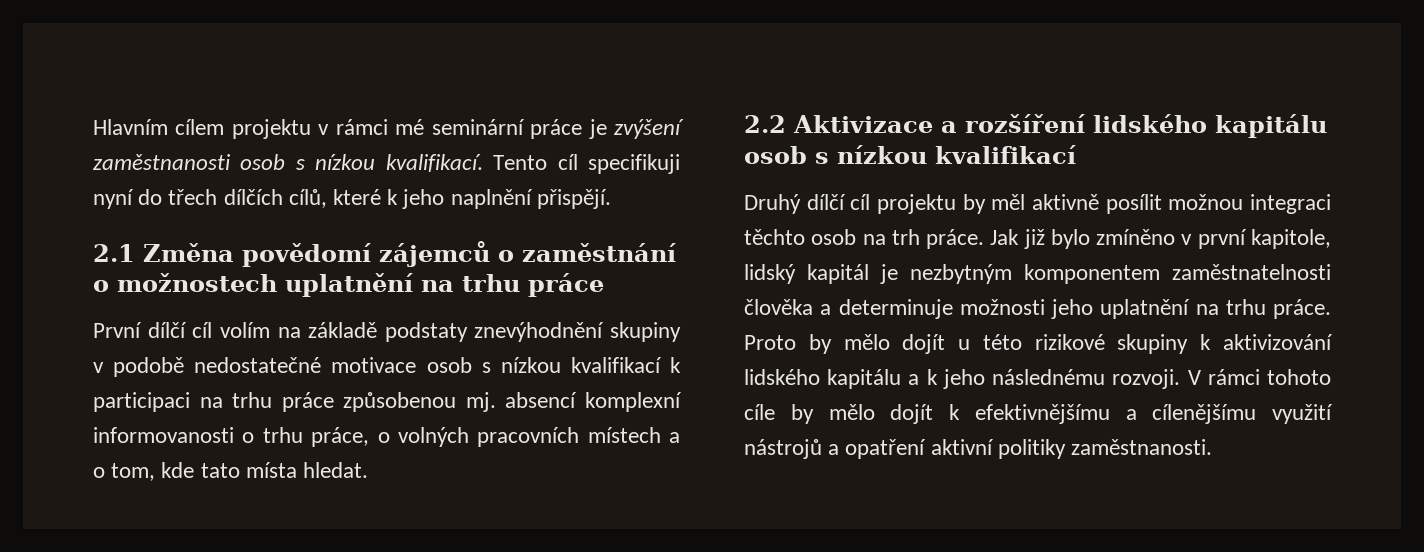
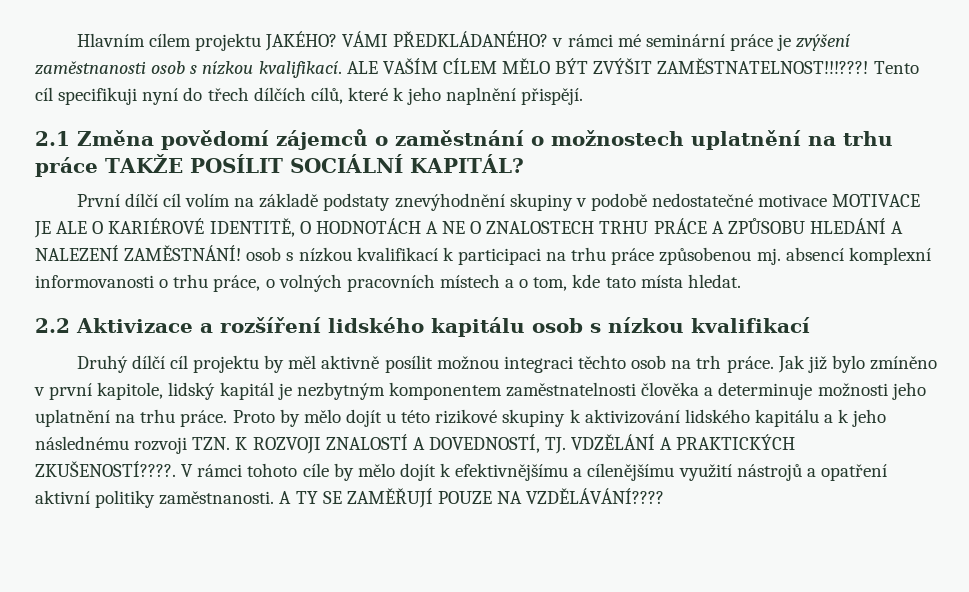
- Hlavním cílem projektu v rámci mé seminární práce je zvýšení zaměstnanosti osob s nízkou kvalifikací.
+ Hlavním cílem projektu JAKÉHO? VÁMI PŘEDKLÁDANÉHO? v rámci mé seminární práce je zvýšení zaměstnanosti osob s nízkou kvalifikací.
+ ALE VAŠÍM CÍLEM MĚLO BÝT ZVÝŠIT ZAMĚSTNATELNOST!!!???!
- 2.1 Změna povědomí zájemců o zaměstnání o možnostech uplatnění na trhu práce
+ 2.1 Změna povědomí zájemců o zaměstnání o možnostech uplatnění na trhu práce TAKŽE POSÍLIT SOCIÁLNÍ KAPITÁL?
- První dílčí cíl volím na základě podstaty znevýhodnění skupiny v podobě nedostatečné motivace osob s nízkou kvalifikací k participaci na trhu práce způsobenou mj. absencí komplexní informovanosti o trhu práce, o volných pracovních místech a o tom, kde tato místa hledat.
+ První dílčí cíl volím na základě podstaty znevýhodnění skupiny v podobě nedostatečné motivace MOTIVACE JE ALE O KARIÉROVÉ IDENTITĚ, O HODNOTÁCH A NE O ZNALOSTECH TRHU PRÁCE A ZPŮSOBU HLEDÁNÍ A NALEZENÍ ZAMĚSTNÁNÍ! osob s nízkou kvalifikací k participaci na trhu práce způsobenou mj. absencí komplexní informovanosti o trhu práce, o volných pracovních místech a o tom, kde tato místa hledat.
- Proto by mělo dojít u této rizikové skupiny k aktivizování lidského kapitálu a k jeho následnému rozvoji.
+ Proto by mělo dojít u této rizikové skupiny k aktivizování lidského kapitálu a k jeho následnému rozvoji TZN. K ROZVOJI ZNALOSTÍ A DOVEDNOSTÍ, TJ. VDZĚLÁNÍ A PRAKTICKÝCH ZKUŠENOSTÍ????.
+ A TY SE ZAMĚŘUJÍ POUZE NA VZDĚLÁVÁNÍ????

